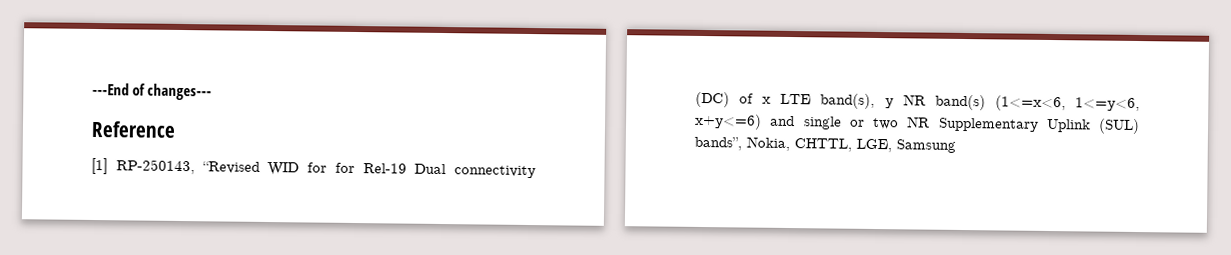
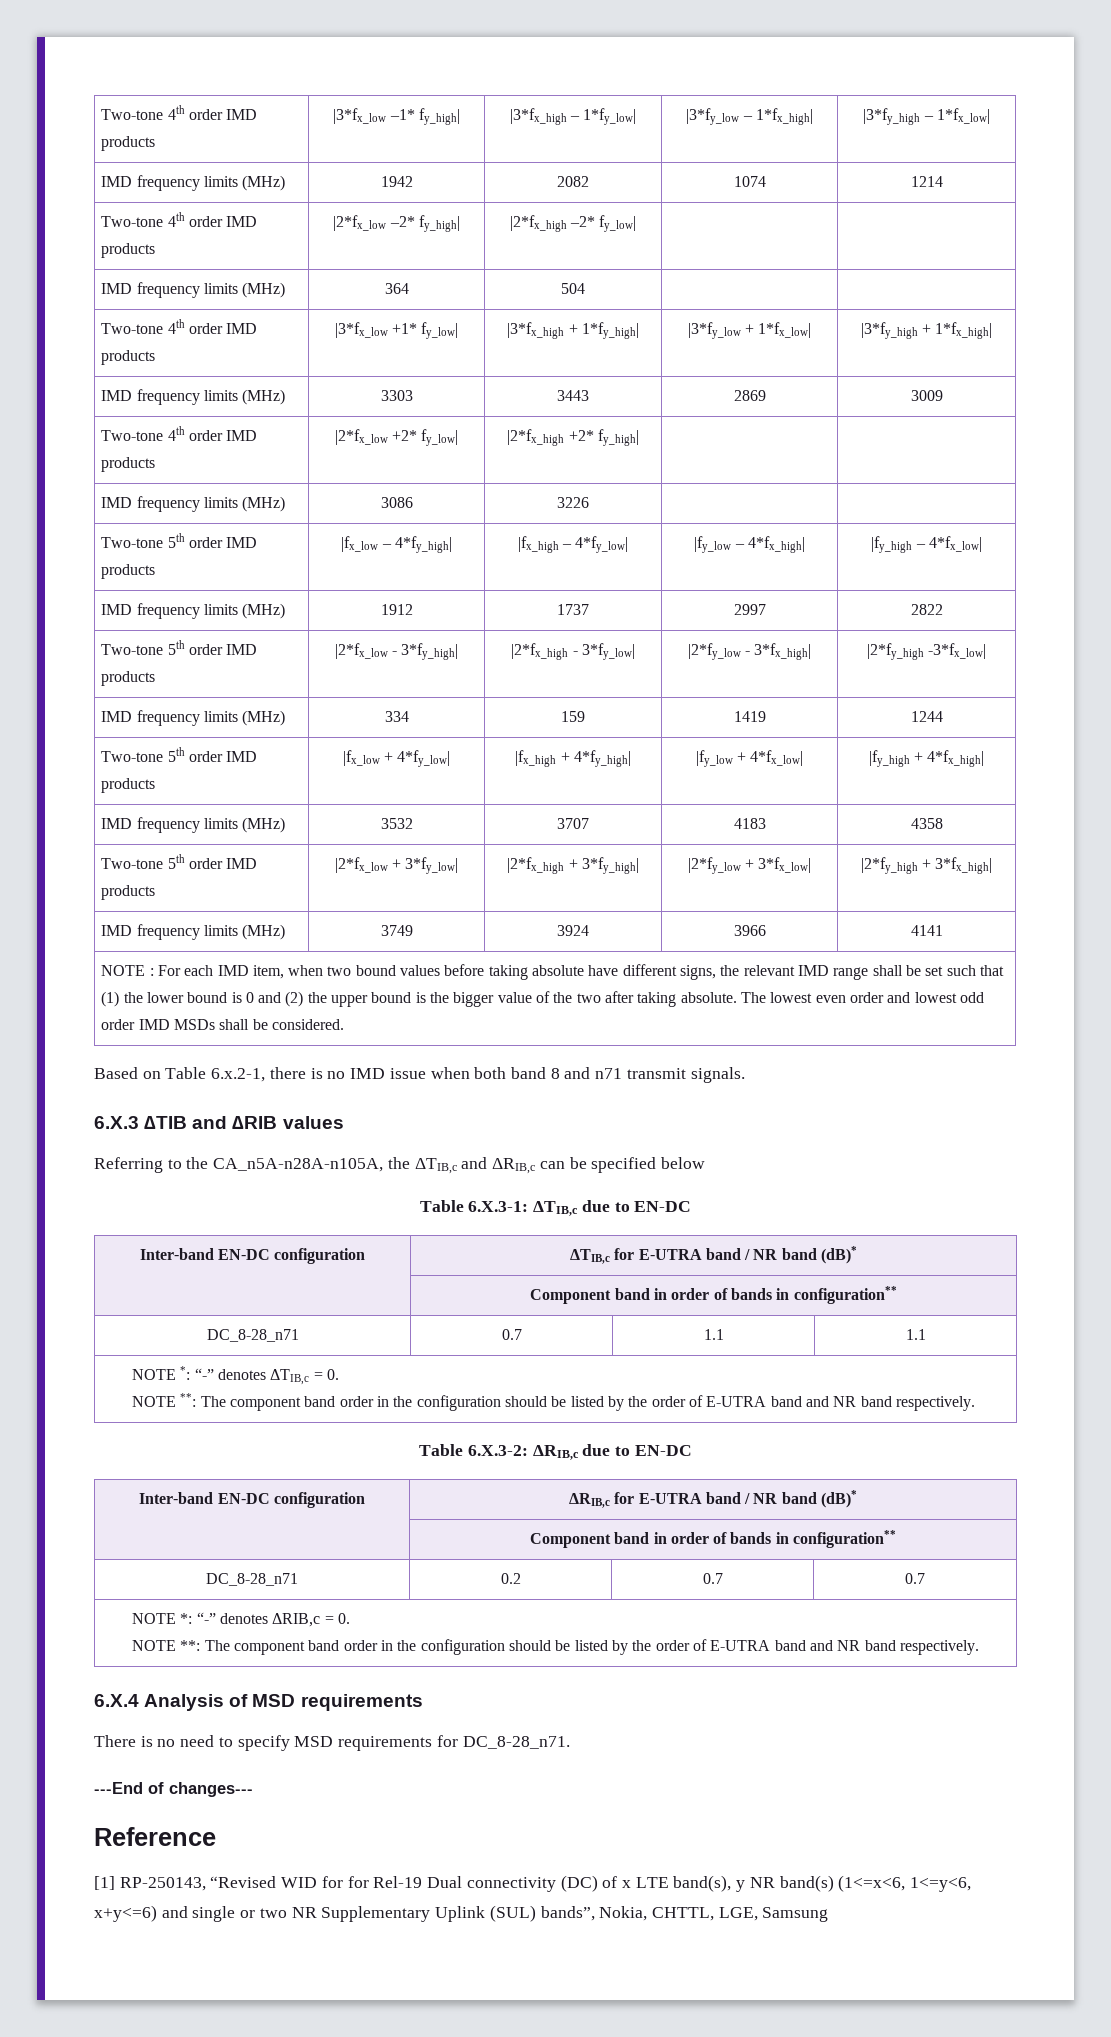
+ Two-tone 4th order IMD products | |3*fx_low –1* fy_high| | |3*fx_high – 1*fy_low| | |3*fy_low – 1*fx_high| | |3*fy_high – 1*fx_low|
+ IMD frequency limits (MHz) | 1942 | 2082 | 1074 | 1214
+ Two-tone 4th order IMD products | |2*fx_low –2* fy_high| | |2*fx_high –2* fy_low| | |
+ IMD frequency limits (MHz) | 364 | 504 | |
+ Two-tone 4th order IMD products | |3*fx_low +1* fy_low| | |3*fx_high + 1*fy_high| | |3*fy_low + 1*fx_low| | |3*fy_high + 1*fx_high|
+ IMD frequency limits (MHz) | 3303 | 3443 | 2869 | 3009
+ Two-tone 4th order IMD products | |2*fx_low +2* fy_low| | |2*fx_high +2* fy_high| | |
+ IMD frequency limits (MHz) | 3086 | 3226 | |
+ Two-tone 5th order IMD products | |fx_low – 4*fy_high| | |fx_high – 4*fy_low| | |fy_low – 4*fx_high| | |fy_high – 4*fx_low|
+ IMD frequency limits (MHz) | 1912 | 1737 | 2997 | 2822
+ Two-tone 5th order IMD products | |2*fx_low - 3*fy_high| | |2*fx_high - 3*fy_low| | |2*fy_low - 3*fx_high| | |2*fy_high -3*fx_low|
+ IMD frequency limits (MHz) | 334 | 159 | 1419 | 1244
+ Two-tone 5th order IMD products | |fx_low + 4*fy_low| | |fx_high + 4*fy_high| | |fy_low + 4*fx_low| | |fy_high + 4*fx_high|
+ IMD frequency limits (MHz) | 3532 | 3707 | 4183 | 4358
+ Two-tone 5th order IMD products | |2*fx_low + 3*fy_low| | |2*fx_high + 3*fy_high| | |2*fy_low + 3*fx_low| | |2*fy_high + 3*fx_high|
+ IMD frequency limits (MHz) | 3749 | 3924 | 3966 | 4141
+ NOTE : For each IMD item, when two bound values before taking absolute have different signs, the relevant IMD range shall be set such that (1) the lower bound is 0 and (2) the upper bound is the bigger value of the two after taking absolute. The lowest even order and lowest odd order IMD MSDs shall be considered.
+ Based on Table 6.x.2-1, there is no IMD issue when both band 8 and n71 transmit signals.
+ 6.X.3 ∆TIB and ∆RIB values
+ Referring to the CA_n5A-n28A-n105A, the ΔTIB,c and ΔRIB,c can be specified below
+ Table 6.X.3-1: ΔTIB,c due to EN-DC
+ Inter-band EN-DC configuration | ΔTIB,c for E-UTRA band / NR band (dB)*
+ | Component band in order of bands in configuration**
+ DC_8-28_n71 | 0.7 | 1.1 | 1.1
+ NOTE *: “-” denotes ΔTIB,c = 0.
+ NOTE **: The component band order in the configuration should be listed by the order of E-UTRA band and NR band respectively.
+ Table 6.X.3-2: ΔRIB,c due to EN-DC
+ Inter-band EN-DC configuration | ΔRIB,c for E-UTRA band / NR band (dB)*
+ | Component band in order of bands in configuration**
+ DC_8-28_n71 | 0.2 | 0.7 | 0.7
+ NOTE *: “-” denotes ΔRIB,c = 0.
+ NOTE **: The component band order in the configuration should be listed by the order of E-UTRA band and NR band respectively.
+ 6.X.4 Analysis of MSD requirements
+ There is no need to specify MSD requirements for DC_8-28_n71.

